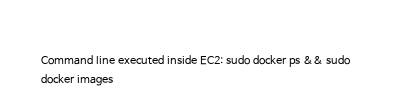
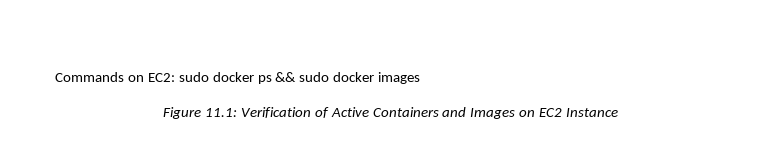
- Command line executed inside EC2: sudo docker ps && sudo docker images
+ Commands on EC2: sudo docker ps && sudo docker images
+ Figure 11.1: Verification of Active Containers and Images on EC2 Instance

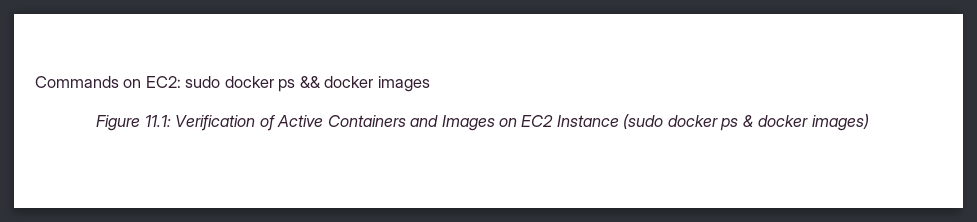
- Commands on EC2: sudo docker ps && sudo docker images
+ Commands on EC2: sudo docker ps && docker images
- Figure 11.1: Verification of Active Containers and Images on EC2 Instance
+ Figure 11.1: Verification of Active Containers and Images on EC2 Instance (sudo docker ps & docker images)

